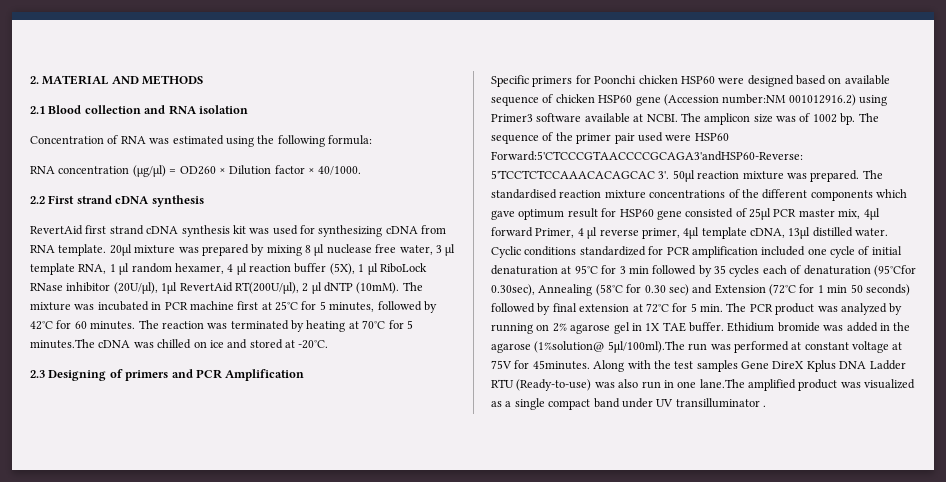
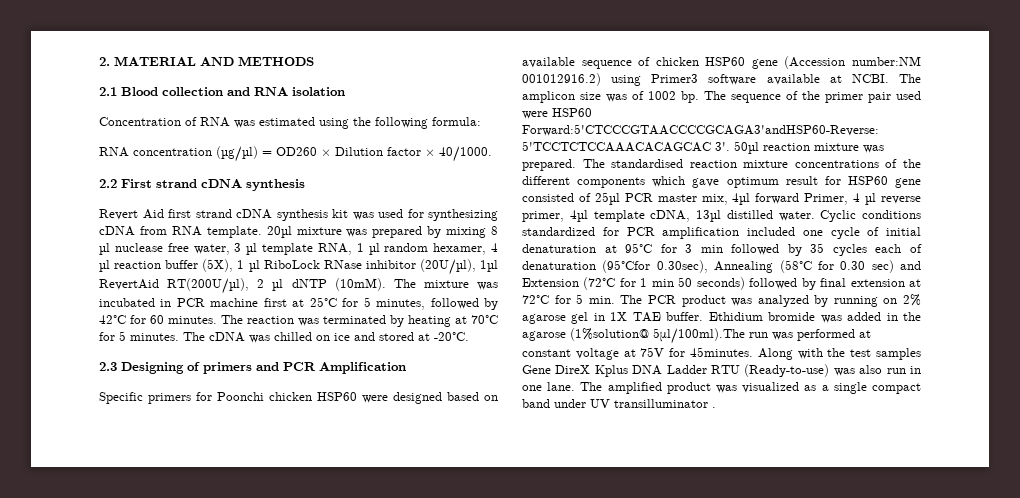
- RevertAid first strand cDNA synthesis kit was used for synthesizing cDNA from RNA template.
+ Revert Aid first strand cDNA synthesis kit was used for synthesizing cDNA from RNA template.
- The reaction was terminated by heating at 70°C for 5 minutes.The cDNA was chilled on ice and stored at -20°C.
+ The reaction was terminated by heating at 70°C for 5 minutes. The cDNA was chilled on ice and stored at -20°C.
- Along with the test samples Gene DireX Kplus DNA Ladder RTU (Ready-to-use) was also run in one lane.The amplified product was visualized as a single compact band under UV transilluminator .
+ Along with the test samples Gene DireX Kplus DNA Ladder RTU (Ready-to-use) was also run in one lane. The amplified product was visualized as a single compact band under UV transilluminator .

